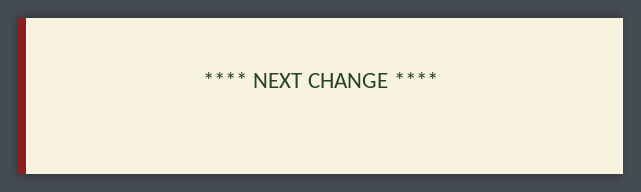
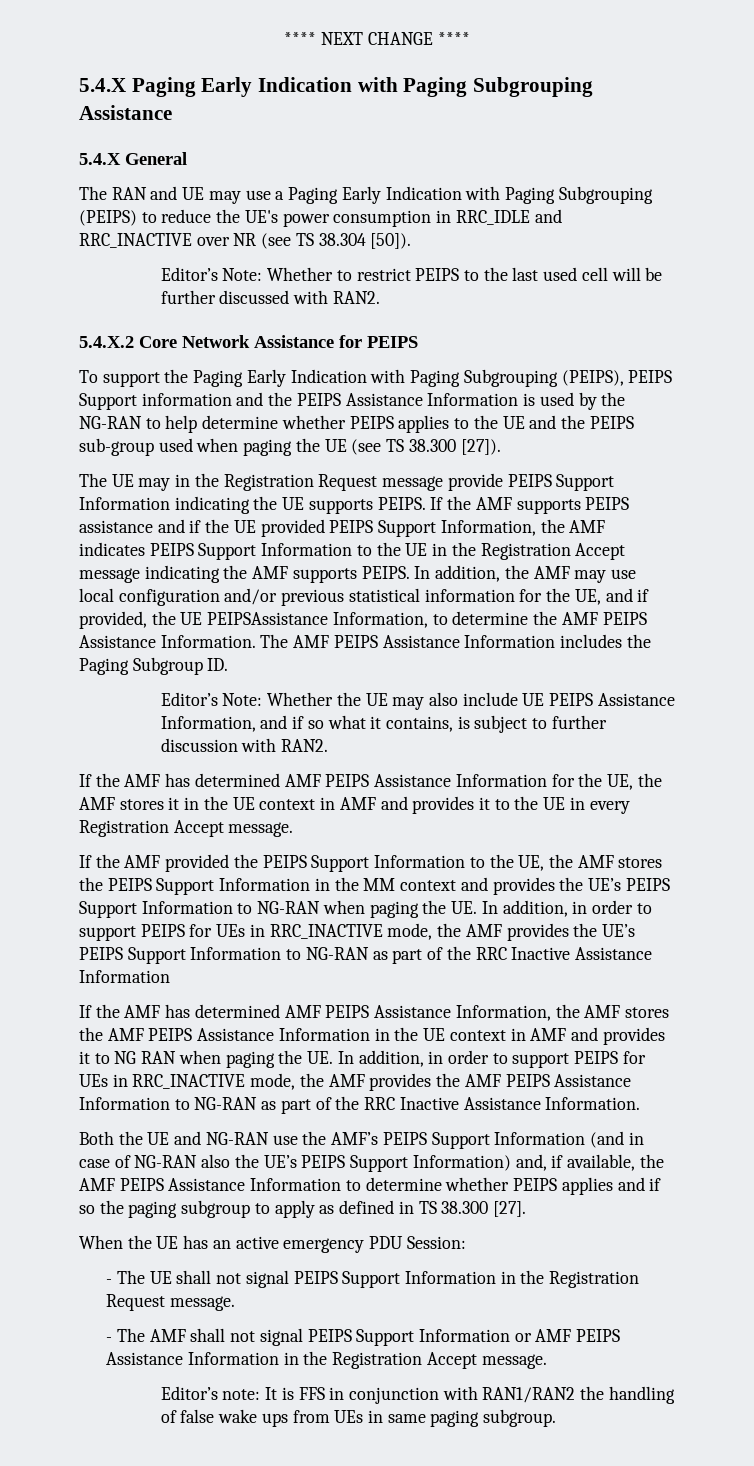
+ 5.4.X Paging Early Indication with Paging Subgrouping Assistance
+ 5.4.X General
+ The RAN and UE may use a Paging Early Indication with Paging Subgrouping (PEIPS) to reduce the UE's power consumption in RRC_IDLE and RRC_INACTIVE over NR (see TS 38.304 [50]).
+ Editor’s Note: Whether to restrict PEIPS to the last used cell will be further discussed with RAN2.
+ 5.4.X.2 Core Network Assistance for PEIPS
+ To support the Paging Early Indication with Paging Subgrouping (PEIPS), PEIPS Support information and the PEIPS Assistance Information is used by the NG-RAN to help determine whether PEIPS applies to the UE and the PEIPS sub-group used when paging the UE (see TS 38.300 [27]).
+ The UE may in the Registration Request message provide PEIPS Support Information indicating the UE supports PEIPS. If the AMF supports PEIPS assistance and if the UE provided PEIPS Support Information, the AMF indicates PEIPS Support Information to the UE in the Registration Accept message indicating the AMF supports PEIPS. In addition, the AMF may use local configuration and/or previous statistical information for the UE, and if provided, the UE PEIPSAssistance Information, to determine the AMF PEIPS Assistance Information. The AMF PEIPS Assistance Information includes the Paging Subgroup ID.
+ Editor’s Note: Whether the UE may also include UE PEIPS Assistance Information, and if so what it contains, is subject to further discussion with RAN2.
+ If the AMF has determined AMF PEIPS Assistance Information for the UE, the AMF stores it in the UE context in AMF and provides it to the UE in every Registration Accept message.
+ If the AMF provided the PEIPS Support Information to the UE, the AMF stores the PEIPS Support Information in the MM context and provides the UE’s PEIPS Support Information to NG-RAN when paging the UE. In addition, in order to support PEIPS for UEs in RRC_INACTIVE mode, the AMF provides the UE’s PEIPS Support Information to NG-RAN as part of the RRC Inactive Assistance Information
+ If the AMF has determined AMF PEIPS Assistance Information, the AMF stores the AMF PEIPS Assistance Information in the UE context in AMF and provides it to NG RAN when paging the UE. In addition, in order to support PEIPS for UEs in RRC_INACTIVE mode, the AMF provides the AMF PEIPS Assistance Information to NG-RAN as part of the RRC Inactive Assistance Information.
+ Both the UE and NG-RAN use the AMF’s PEIPS Support Information (and in case of NG-RAN also the UE’s PEIPS Support Information) and, if available, the AMF PEIPS Assistance Information to determine whether PEIPS applies and if so the paging subgroup to apply as defined in TS 38.300 [27].
+ When the UE has an active emergency PDU Session:
+ - The UE shall not signal PEIPS Support Information in the Registration Request message.
+ - The AMF shall not signal PEIPS Support Information or AMF PEIPS Assistance Information in the Registration Accept message.
+ Editor’s note: It is FFS in conjunction with RAN1/RAN2 the handling of false wake ups from UEs in same paging subgroup.

